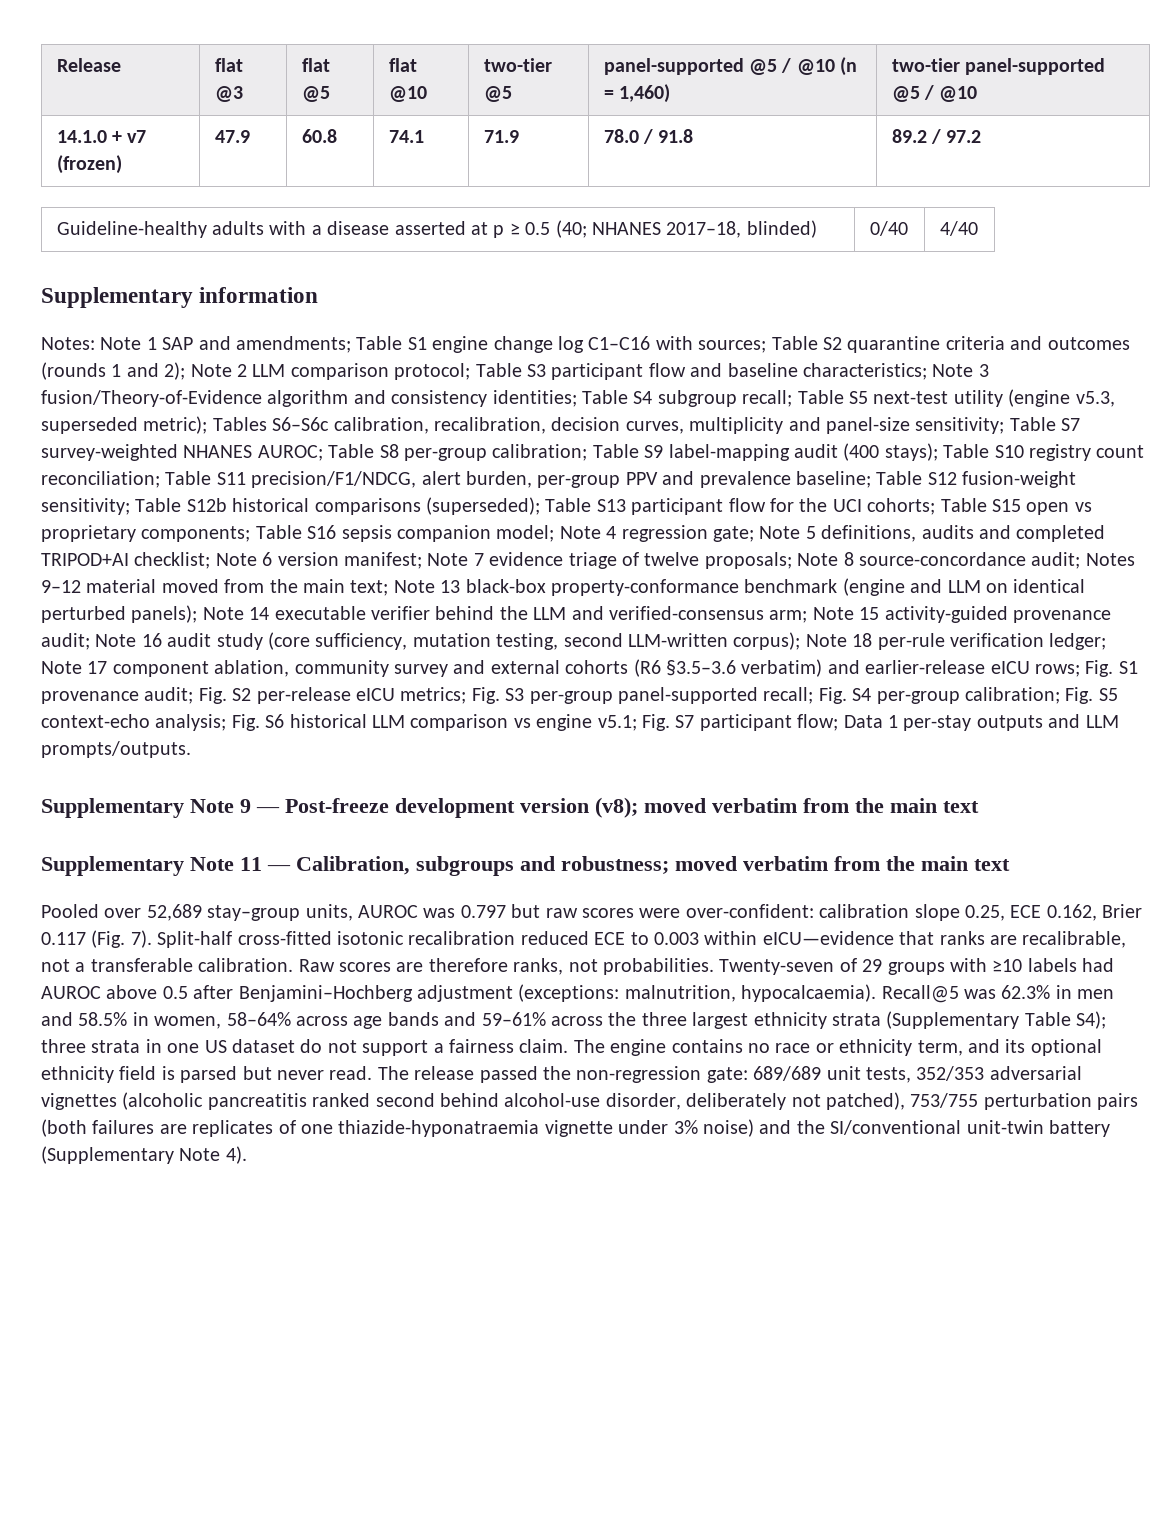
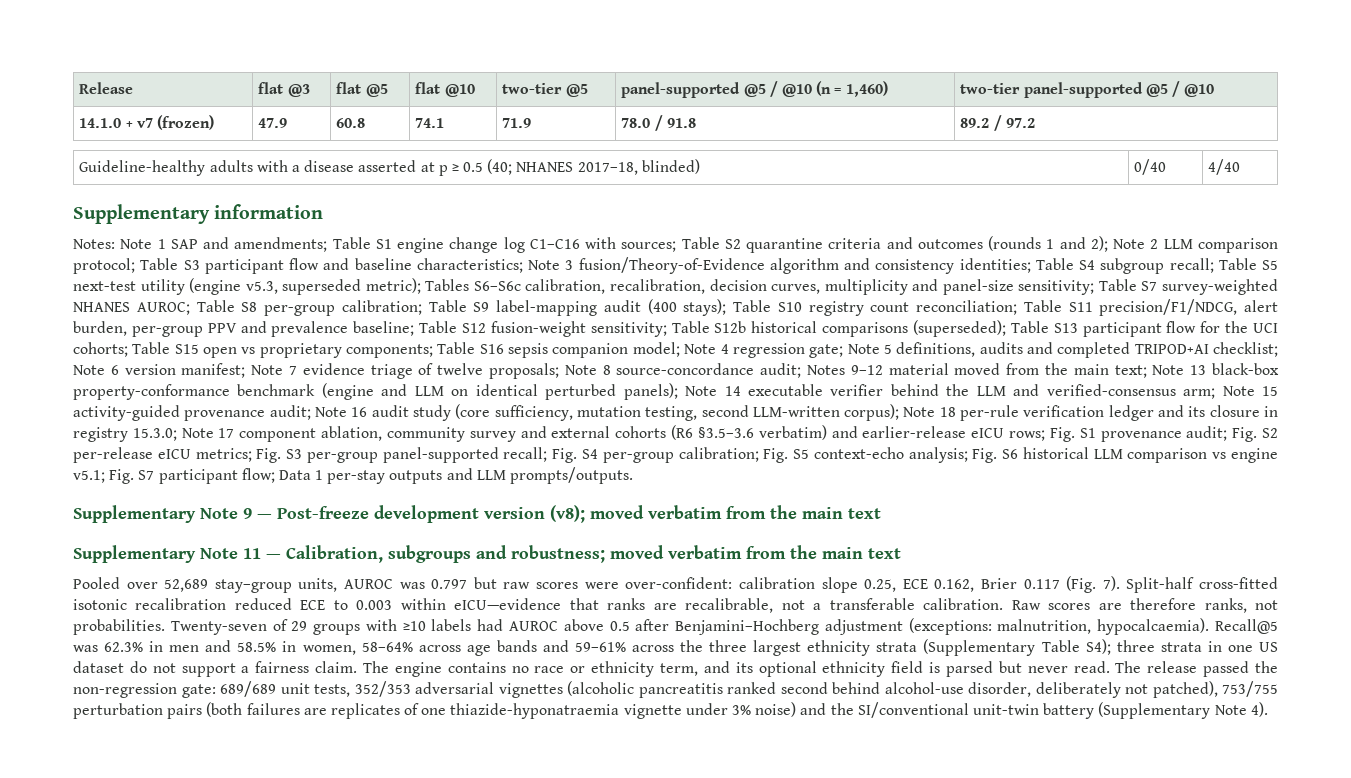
- Note 18 per-rule verification ledger;
+ Note 18 per-rule verification ledger and its closure in registry 15.3.0;

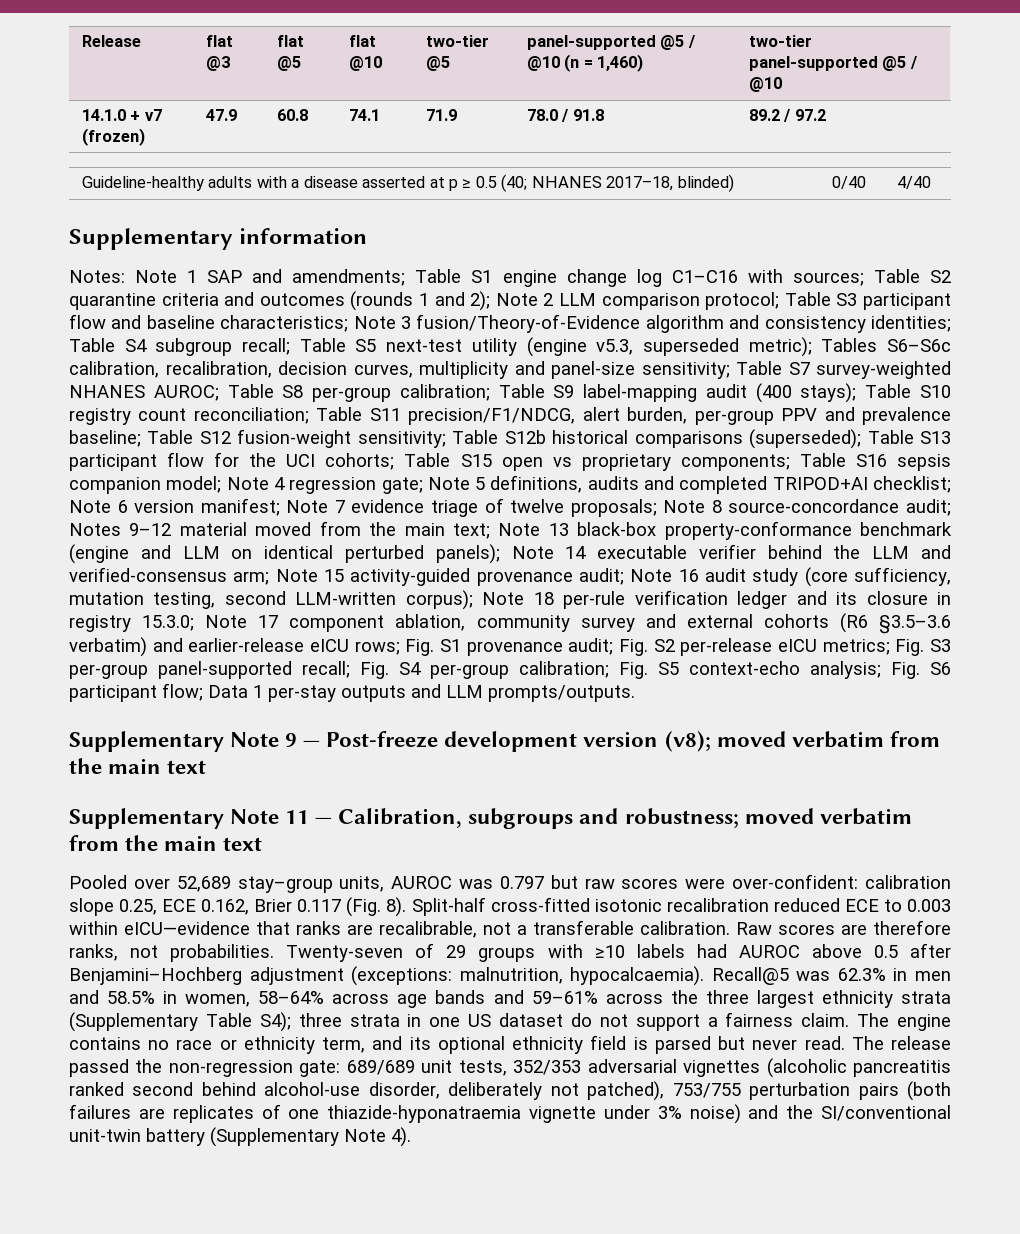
- Fig. S6 historical LLM comparison vs engine v5.1; Fig. S7 participant flow;
+ Fig. S6 participant flow;
- Pooled over 52,689 stay–group units, AUROC was 0.797 but raw scores were over-confident: calibration slope 0.25, ECE 0.162, Brier 0.117 (Fig. 7).
+ Pooled over 52,689 stay–group units, AUROC was 0.797 but raw scores were over-confident: calibration slope 0.25, ECE 0.162, Brier 0.117 (Fig. 8).

